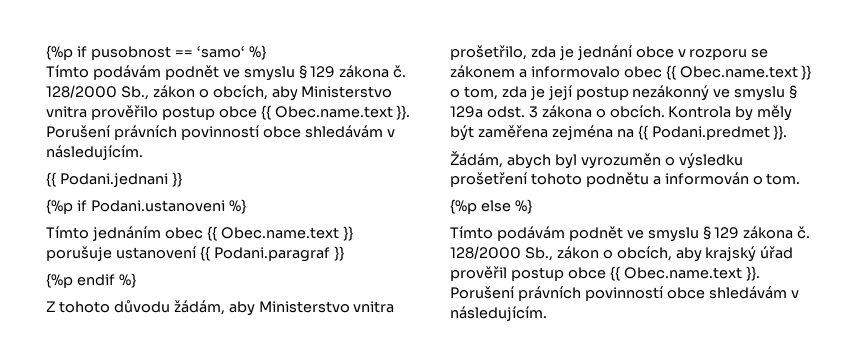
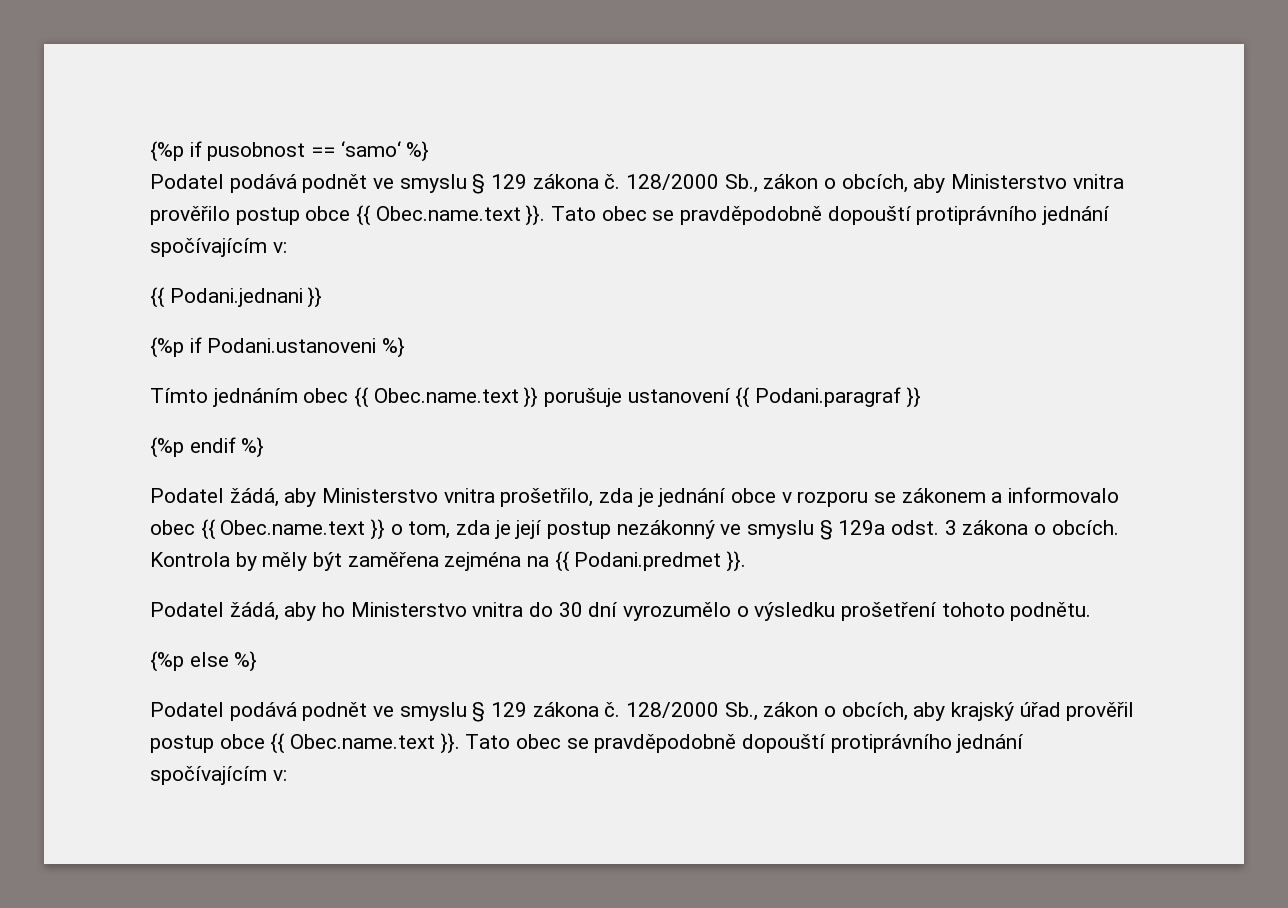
  {%p if pusobnost == ‘samo‘ %}
- Tímto podávám podnět ve smyslu § 129 zákona č.
+ Podatel podává podnět ve smyslu § 129 zákona č.
- 128/2000 Sb., zákon o obcích, aby Ministerstvo vnitra prověřilo postup obce {{ Obec.name.text }}. Porušení právních povinností obce shledávám v následujícím.
+ 128/2000 Sb., zákon o obcích, aby Ministerstvo vnitra prověřilo postup obce {{ Obec.name.text }}. Tato obec se pravděpodobně dopouští protiprávního jednání spočívajícím v:
- Z tohoto důvodu žádám, aby Ministerstvo vnitra prošetřilo, zda je jednání obce v rozporu se zákonem a informovalo obec {{ Obec.name.text }} o tom, zda je její postup nezákonný ve smyslu § 129a odst. 3 zákona o obcích.
+ Podatel žádá, aby Ministerstvo vnitra prošetřilo, zda je jednání obce v rozporu se zákonem a informovalo obec {{ Obec.name.text }} o tom, zda je její postup nezákonný ve smyslu § 129a odst. 3 zákona o obcích.
- Žádám, abych byl vyrozuměn o výsledku prošetření tohoto podnětu a informován o tom.
+ Podatel žádá, aby ho Ministerstvo vnitra do 30 dní vyrozumělo o výsledku prošetření tohoto podnětu.
  {%p else %}
- Tímto podávám podnět ve smyslu § 129 zákona č.
+ Podatel podává podnět ve smyslu § 129 zákona č.
- 128/2000 Sb., zákon o obcích, aby krajský úřad prověřil postup obce {{ Obec.name.text }}. Porušení právních povinností obce shledávám v následujícím.
+ 128/2000 Sb., zákon o obcích, aby krajský úřad prověřil postup obce {{ Obec.name.text }}. Tato obec se pravděpodobně dopouští protiprávního jednání spočívajícím v:

